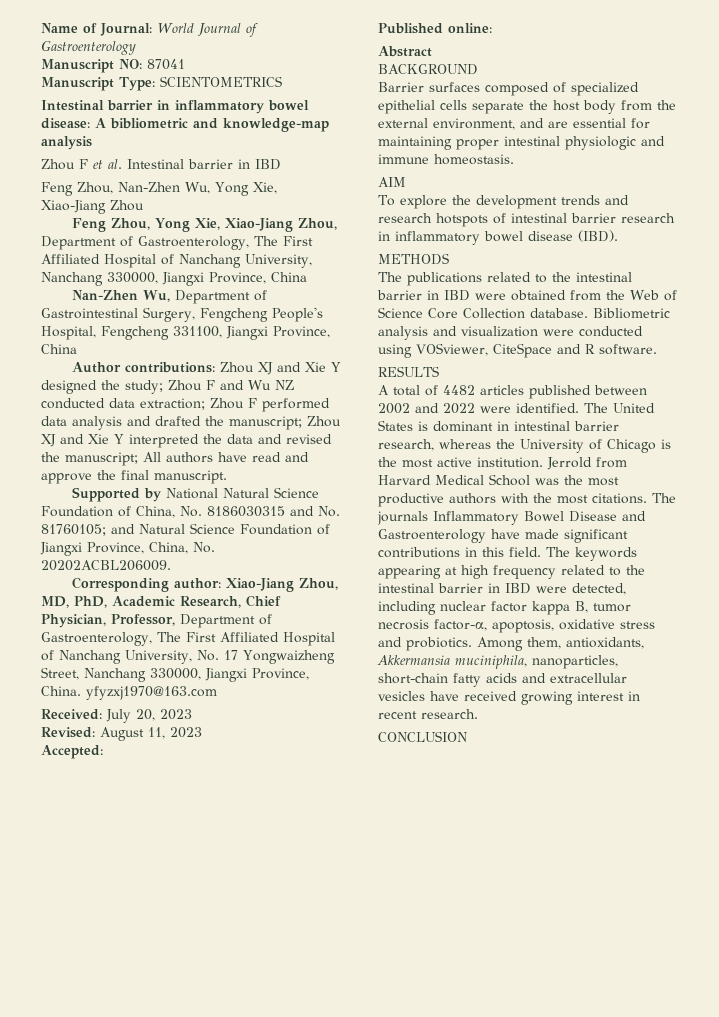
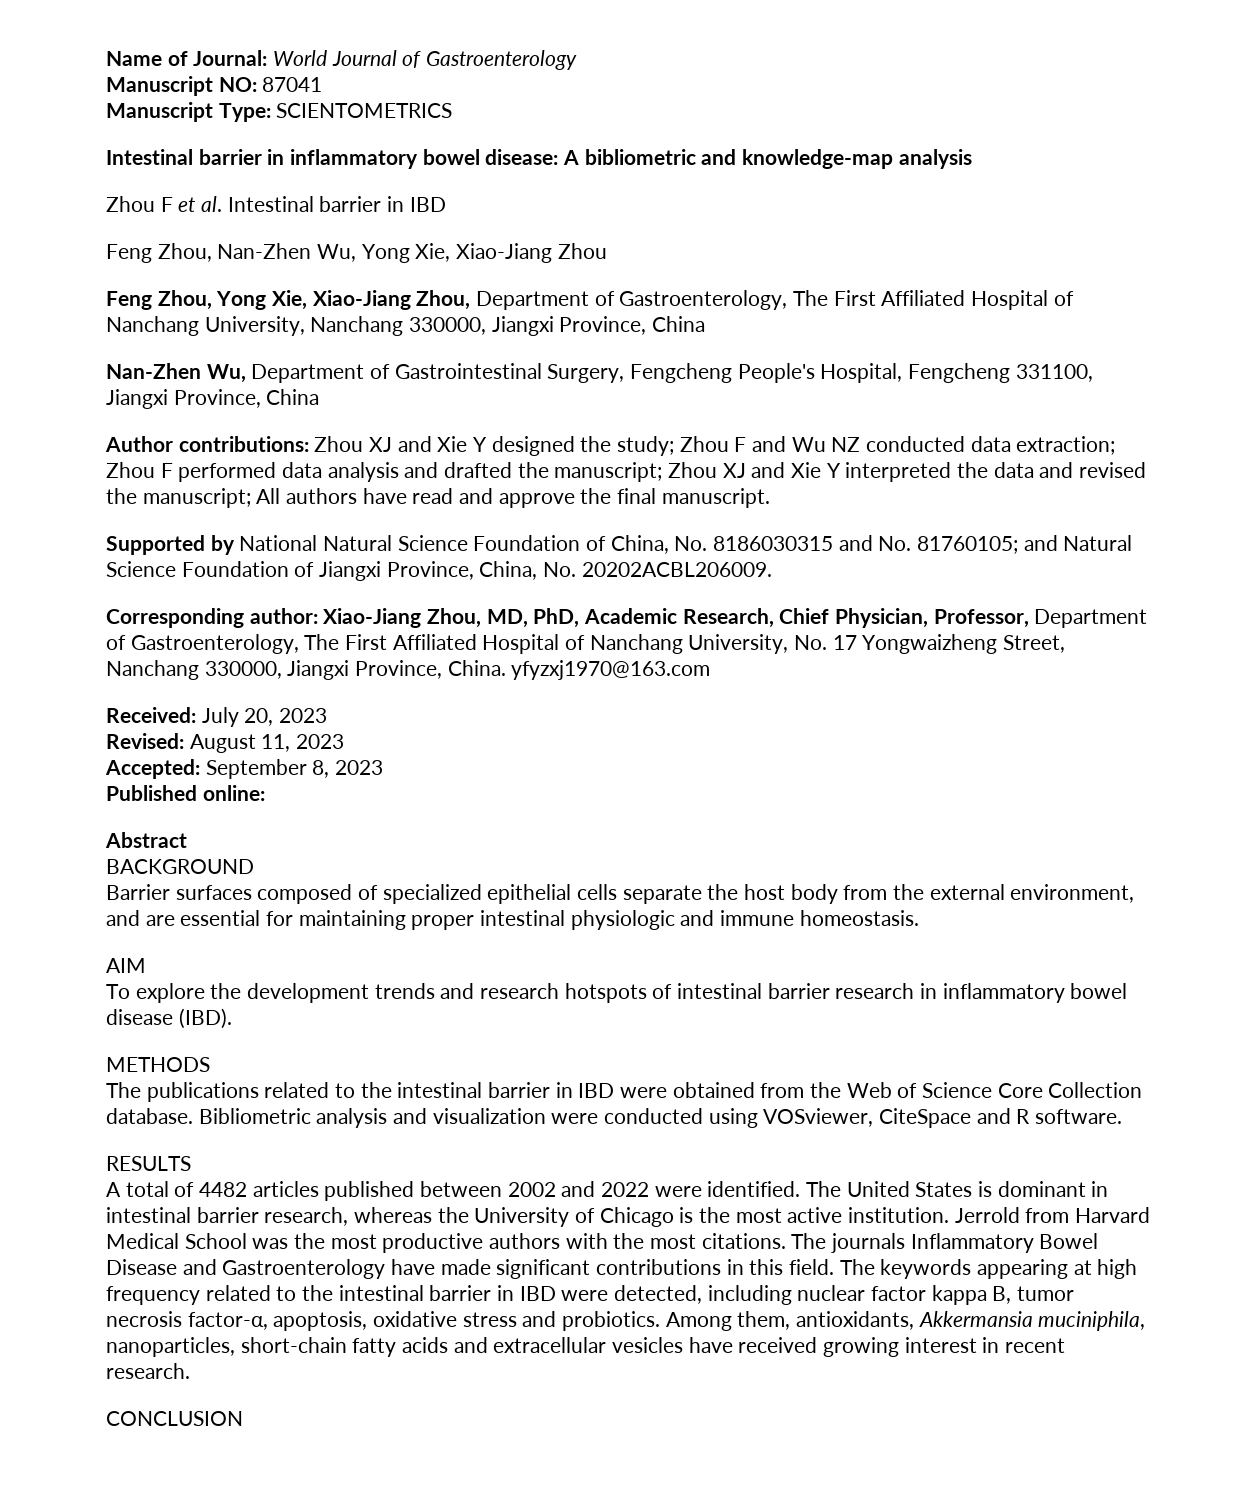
- Accepted:
+ Accepted: September 8, 2023

